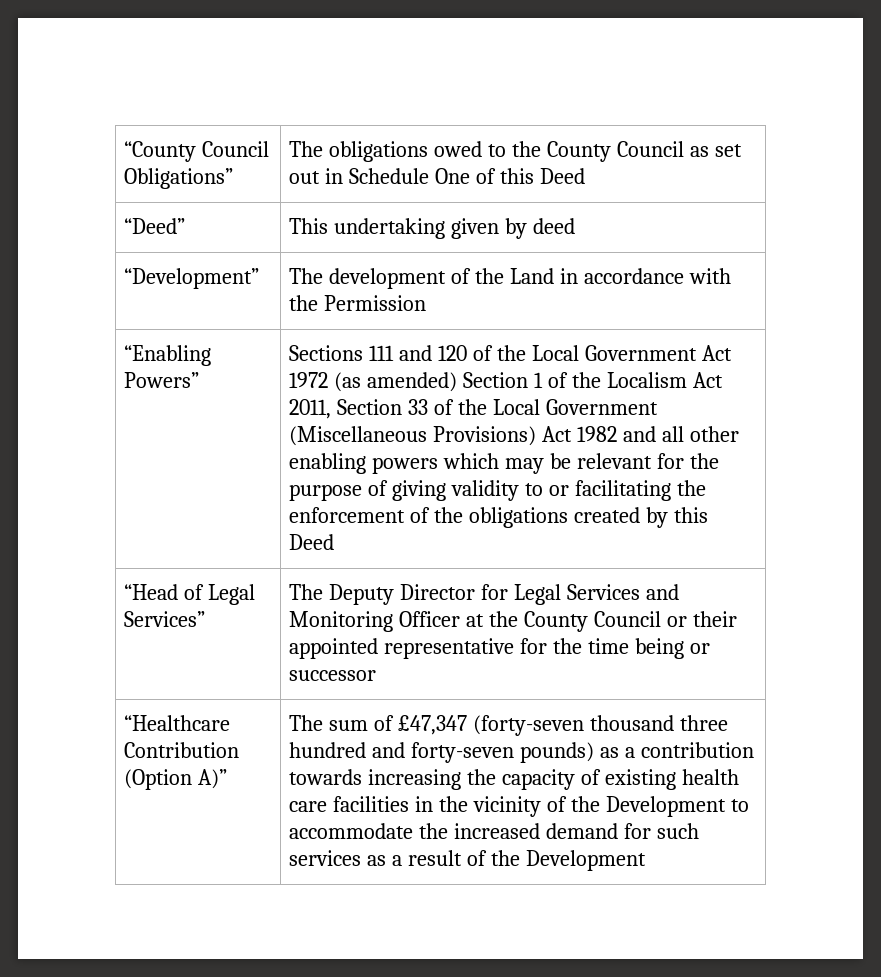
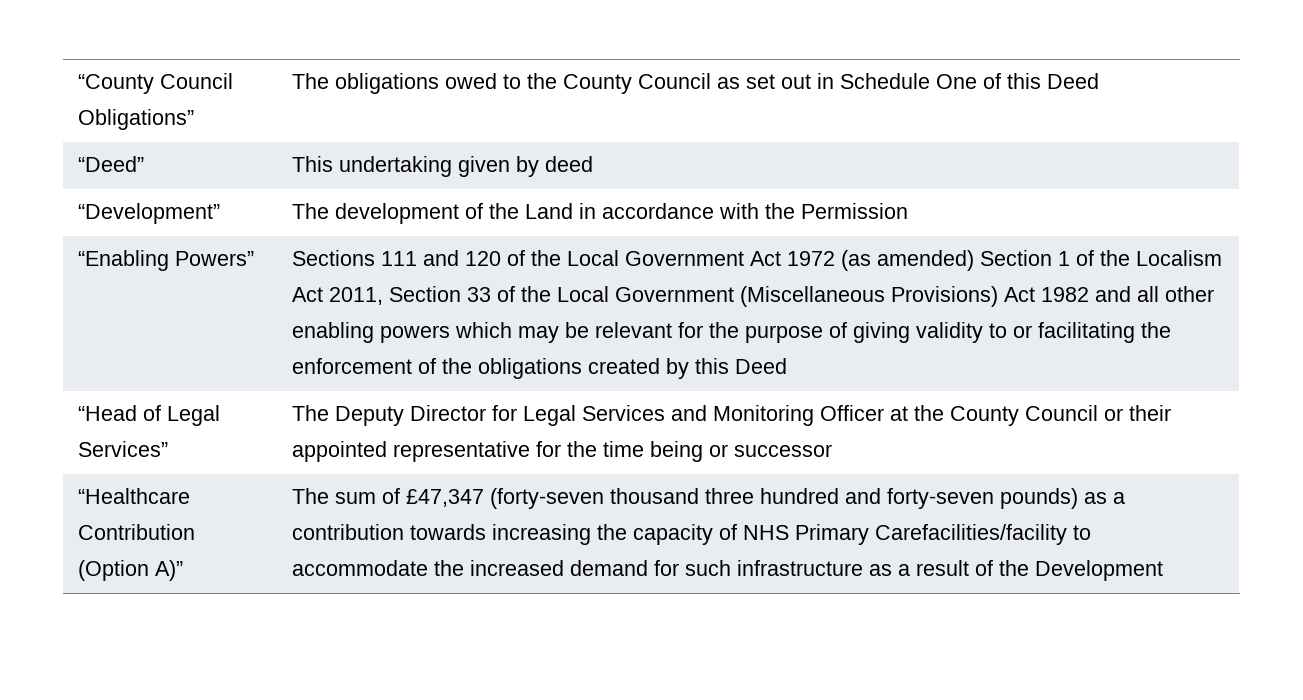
- The sum of £47,347 (forty-seven thousand three hundred and forty-seven pounds) as a contribution towards increasing the capacity of existing health care facilities in the vicinity of the Development to accommodate the increased demand for such services as a result of the Development
+ The sum of £47,347 (forty-seven thousand three hundred and forty-seven pounds) as a contribution towards increasing the capacity of NHS Primary Carefacilities/facility to accommodate the increased demand for such infrastructure as a result of the Development

